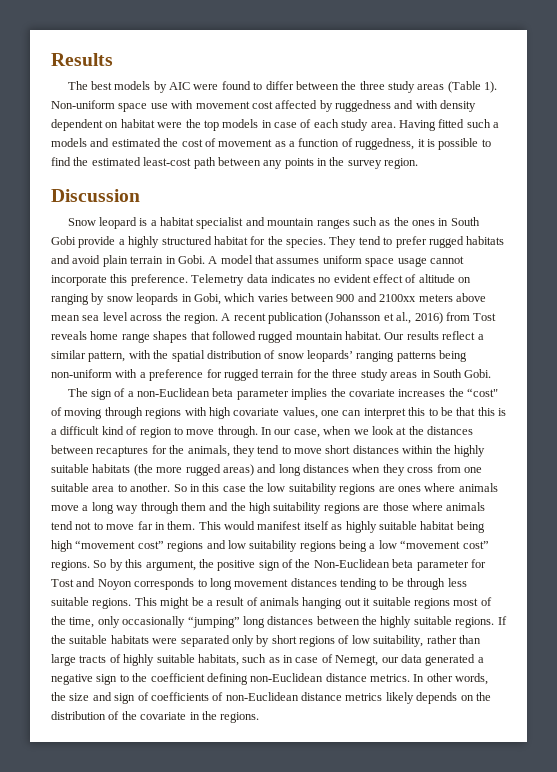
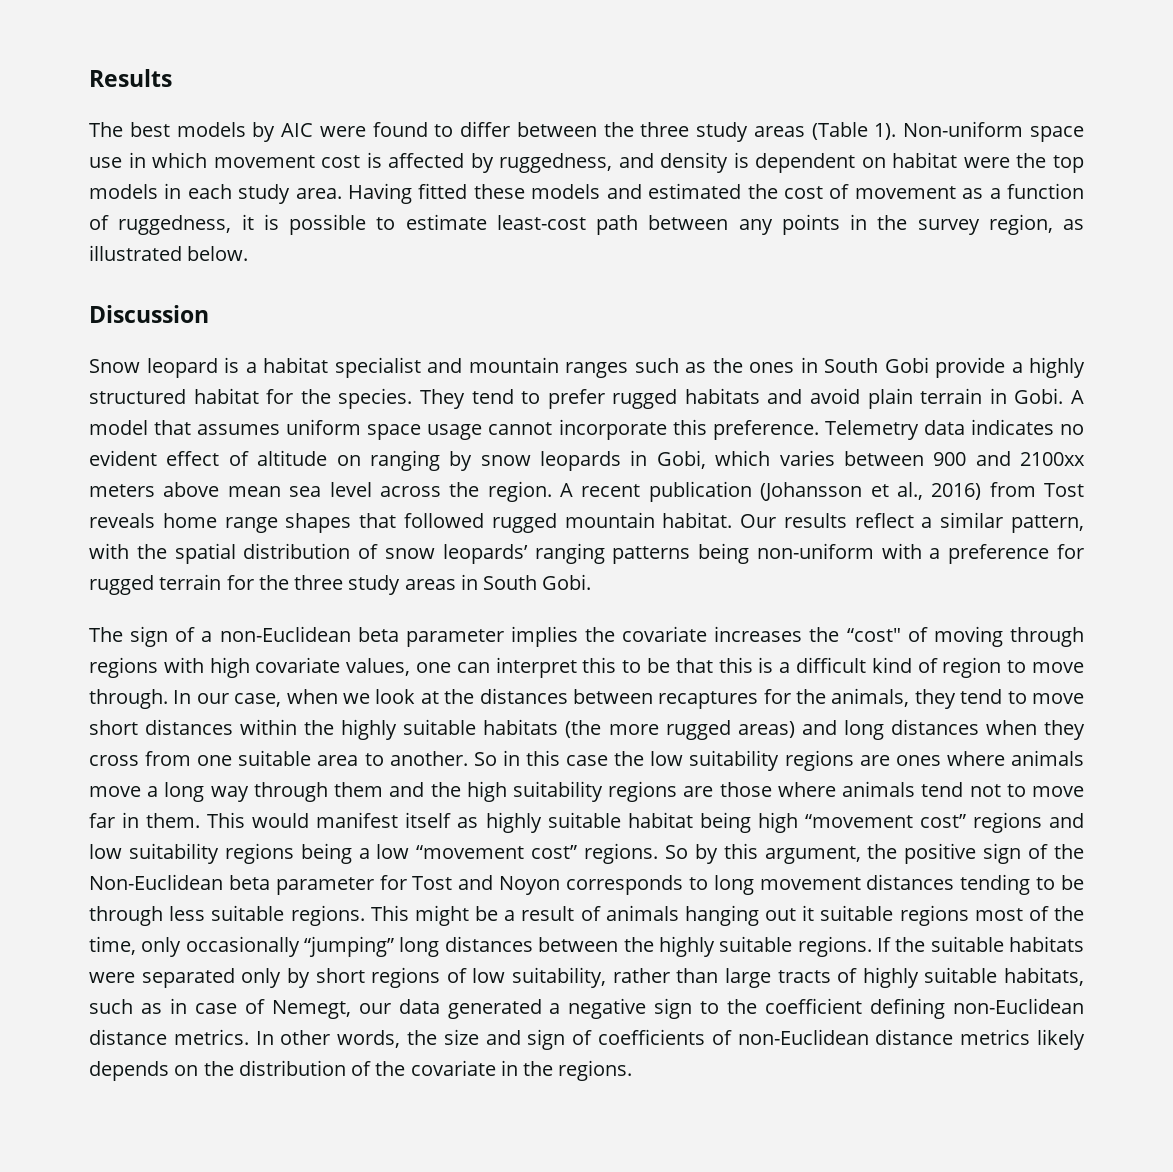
- Non-uniform space use with movement cost affected by ruggedness and with density dependent on habitat were the top models in case of each study area.
+ Non-uniform space use in which movement cost is affected by ruggedness, and density is dependent on habitat were the top models in each study area.
- Having fitted such a models and estimated the cost of movement as a function of ruggedness, it is possible to find the estimated least-cost path between any points in the survey region.
+ Having fitted these models and estimated the cost of movement as a function of ruggedness, it is possible to estimate least-cost path between any points in the survey region, as illustrated below.

